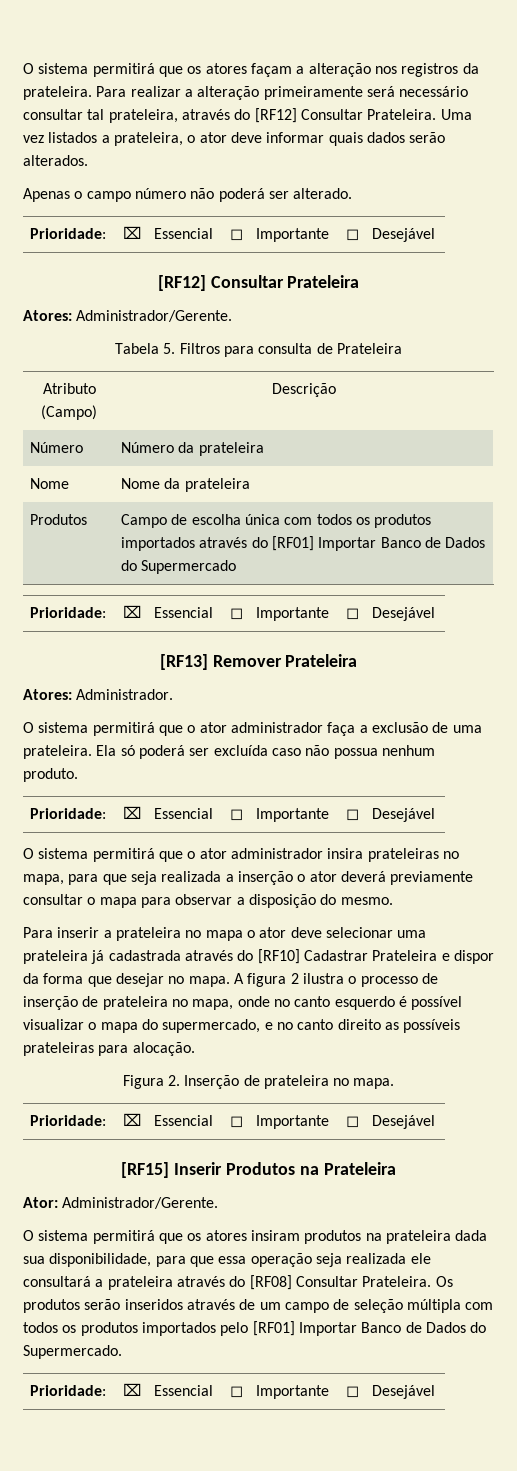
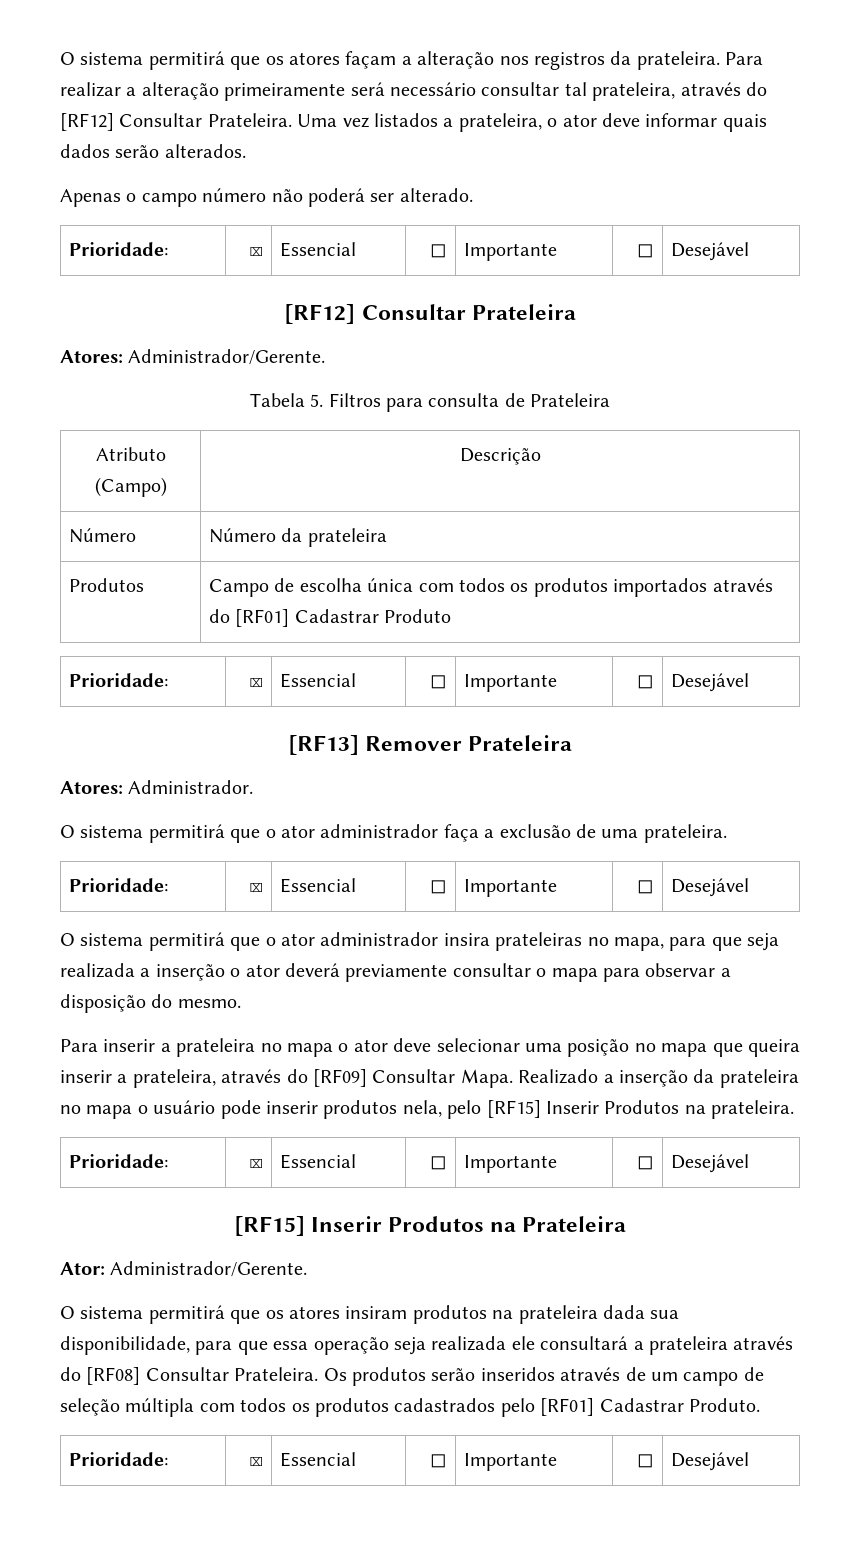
- Nome | Nome da prateleira
- Produtos | Campo de escolha única com todos os produtos importados através do [RF01] Importar Banco de Dados do Supermercado
+ Produtos | Campo de escolha única com todos os produtos importados através do [RF01] Cadastrar Produto
- Ela só poderá ser excluída caso não possua nenhum produto.
- Para inserir a prateleira no mapa o ator deve selecionar uma prateleira já cadastrada através do [RF10] Cadastrar Prateleira e dispor da forma que desejar no mapa. A figura 2 ilustra o processo de inserção de prateleira no mapa, onde no canto esquerdo é possível visualizar o mapa do supermercado, e no canto direito as possíveis prateleiras para alocação.
- Figura 2. Inserção de prateleira no mapa.
+ Para inserir a prateleira no mapa o ator deve selecionar uma posição no mapa que queira inserir a prateleira, através do [RF09] Consultar Mapa. Realizado a inserção da prateleira no mapa o usuário pode inserir produtos nela, pelo [RF15] Inserir Produtos na prateleira.
- Os produtos serão inseridos através de um campo de seleção múltipla com todos os produtos importados pelo [RF01] Importar Banco de Dados do Supermercado.
+ Os produtos serão inseridos através de um campo de seleção múltipla com todos os produtos cadastrados pelo [RF01] Cadastrar Produto.

